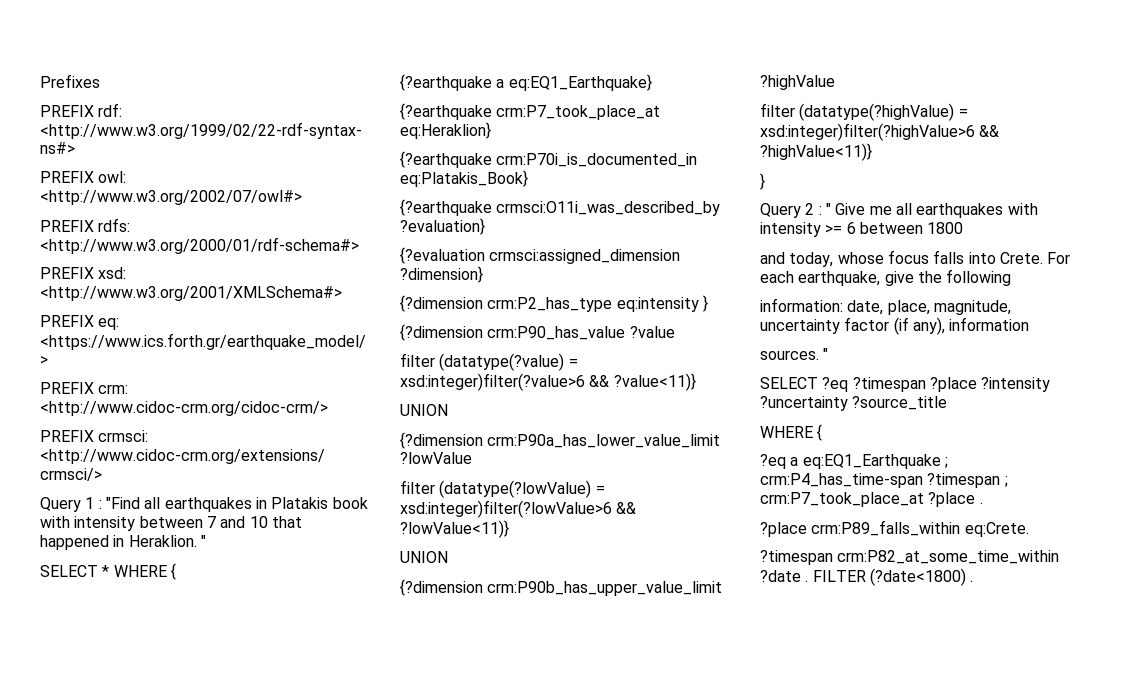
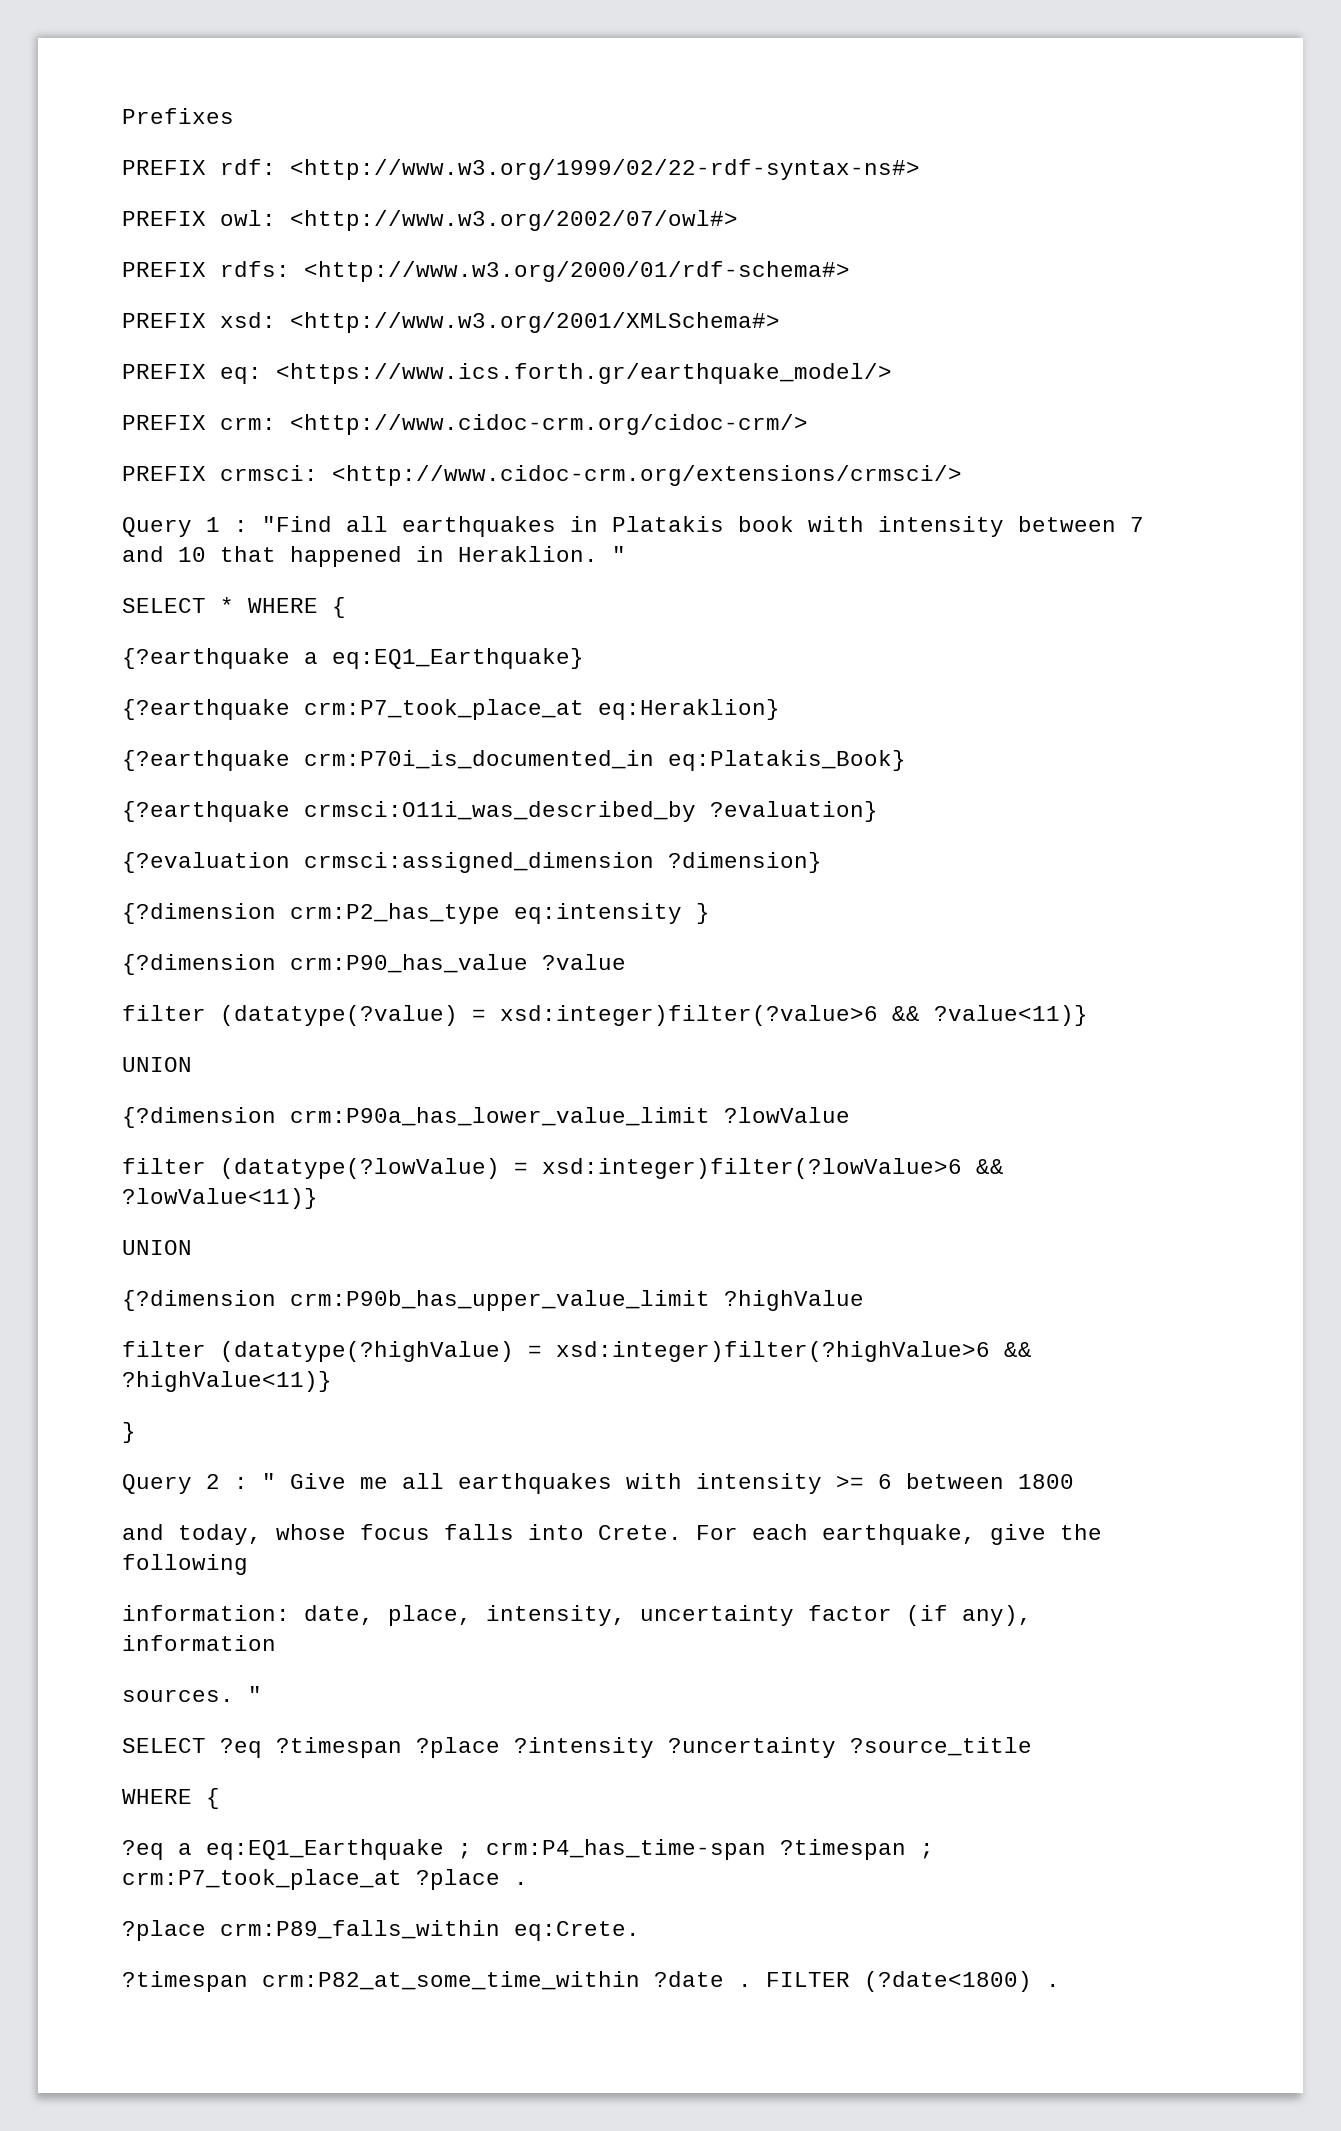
- information: date, place, magnitude, uncertainty factor (if any), information
+ information: date, place, intensity, uncertainty factor (if any), information

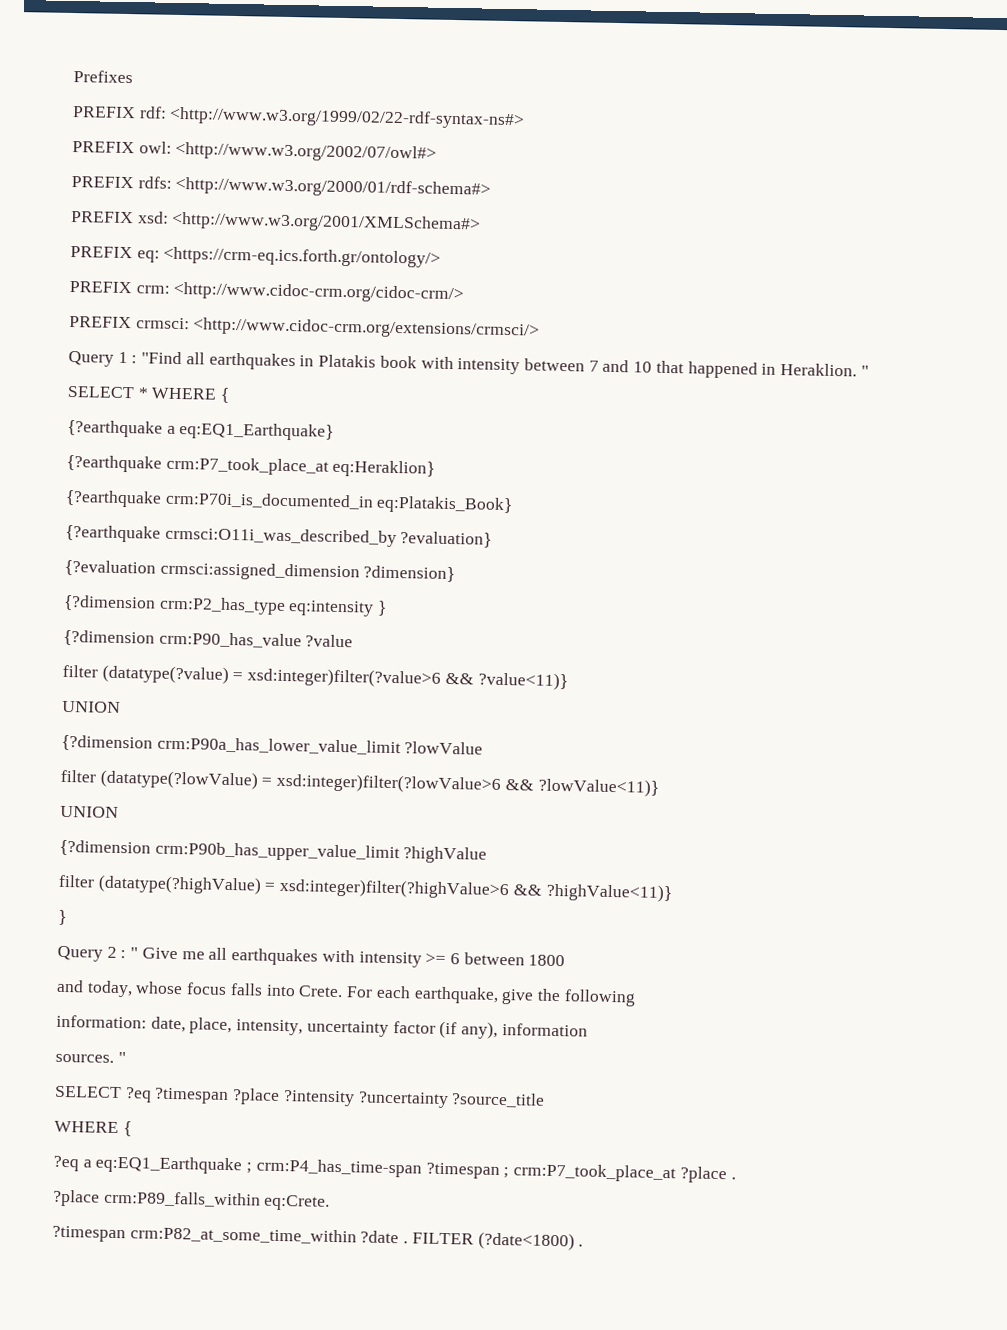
- PREFIX eq: <https://www.ics.forth.gr/earthquake_model/>
+ PREFIX eq: <https://crm-eq.ics.forth.gr/ontology/>

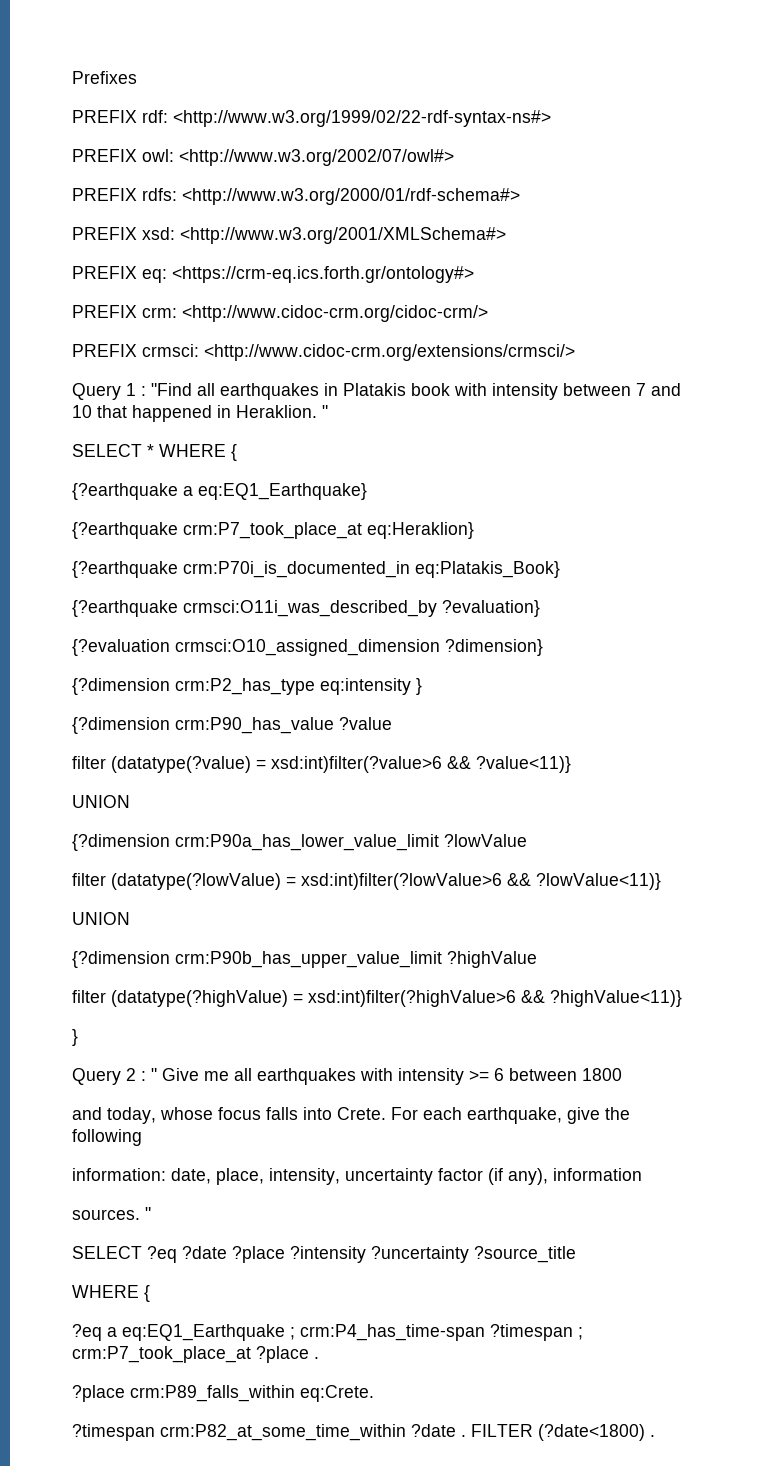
- PREFIX eq: <https://crm-eq.ics.forth.gr/ontology/>
+ PREFIX eq: <https://crm-eq.ics.forth.gr/ontology#>
- {?evaluation crmsci:assigned_dimension ?dimension}
+ {?evaluation crmsci:O10_assigned_dimension ?dimension}
- filter (datatype(?value) = xsd:integer)filter(?value>6 && ?value<11)}
+ filter (datatype(?value) = xsd:int)filter(?value>6 && ?value<11)}
- filter (datatype(?lowValue) = xsd:integer)filter(?lowValue>6 && ?lowValue<11)}
+ filter (datatype(?lowValue) = xsd:int)filter(?lowValue>6 && ?lowValue<11)}
- filter (datatype(?highValue) = xsd:integer)filter(?highValue>6 && ?highValue<11)}
+ filter (datatype(?highValue) = xsd:int)filter(?highValue>6 && ?highValue<11)}
- SELECT ?eq ?timespan ?place ?intensity ?uncertainty ?source_title
+ SELECT ?eq ?date ?place ?intensity ?uncertainty ?source_title

